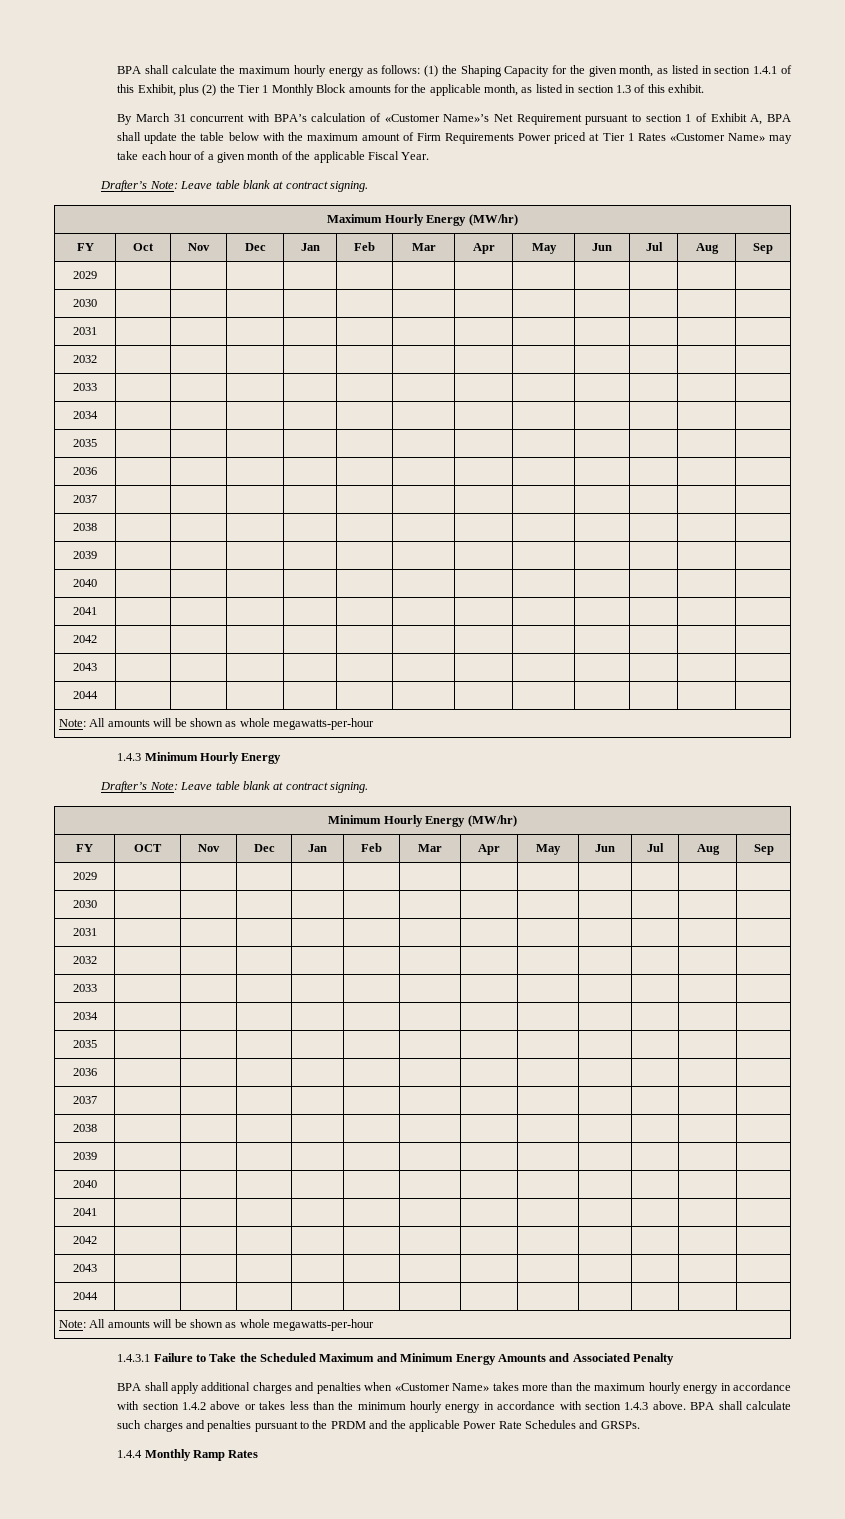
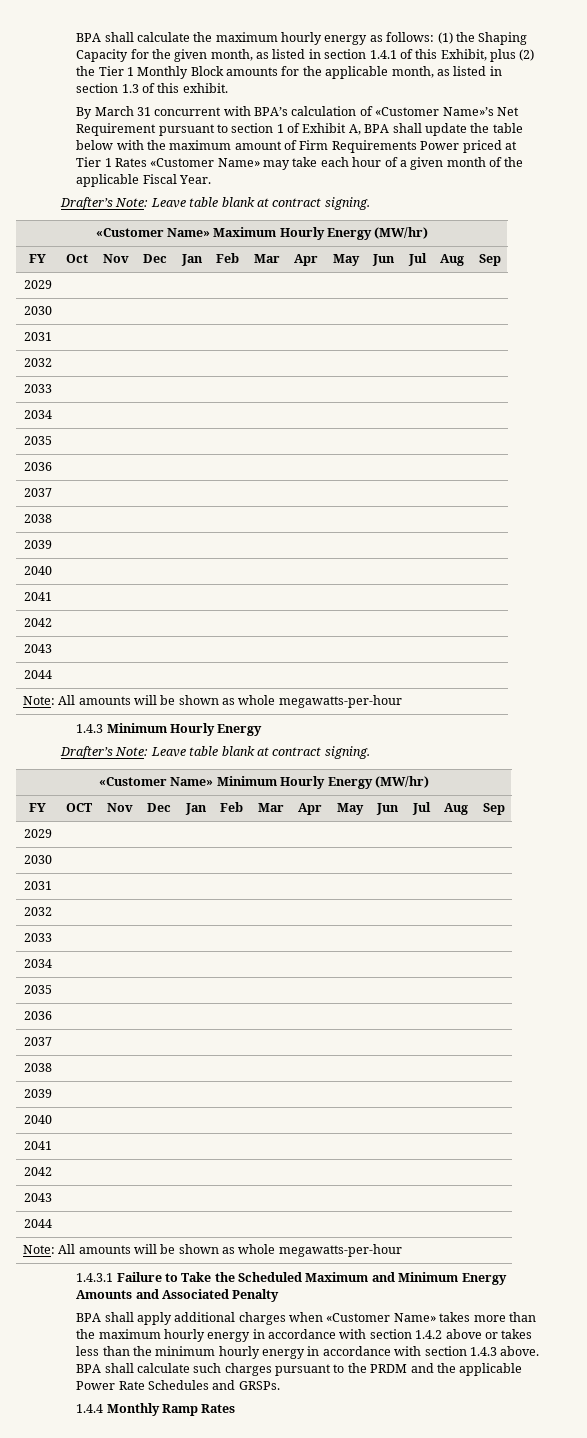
- Maximum Hourly Energy (MW/hr)
+ «Customer Name» Maximum Hourly Energy (MW/hr)
- Minimum Hourly Energy (MW/hr)
+ «Customer Name» Minimum Hourly Energy (MW/hr)
- BPA shall apply additional charges and penalties when «Customer Name» takes more than the maximum hourly energy in accordance with section 1.4.2 above or takes less than the minimum hourly energy in accordance with section 1.4.3 above.
+ BPA shall apply additional charges when «Customer Name» takes more than the maximum hourly energy in accordance with section 1.4.2 above or takes less than the minimum hourly energy in accordance with section 1.4.3 above.
- BPA shall calculate such charges and penalties pursuant to the PRDM and the applicable Power Rate Schedules and GRSPs.
+ BPA shall calculate such charges pursuant to the PRDM and the applicable Power Rate Schedules and GRSPs.

